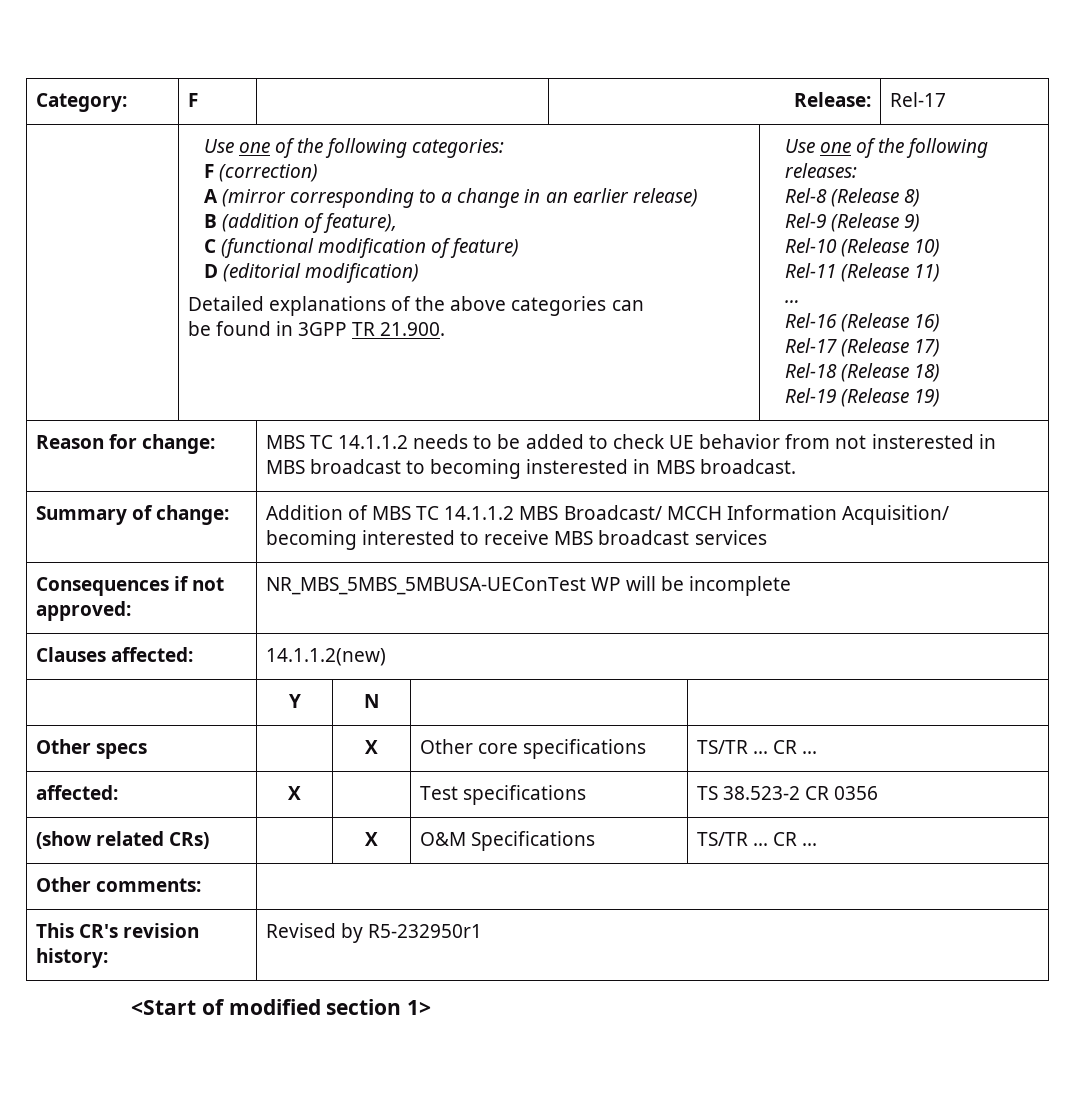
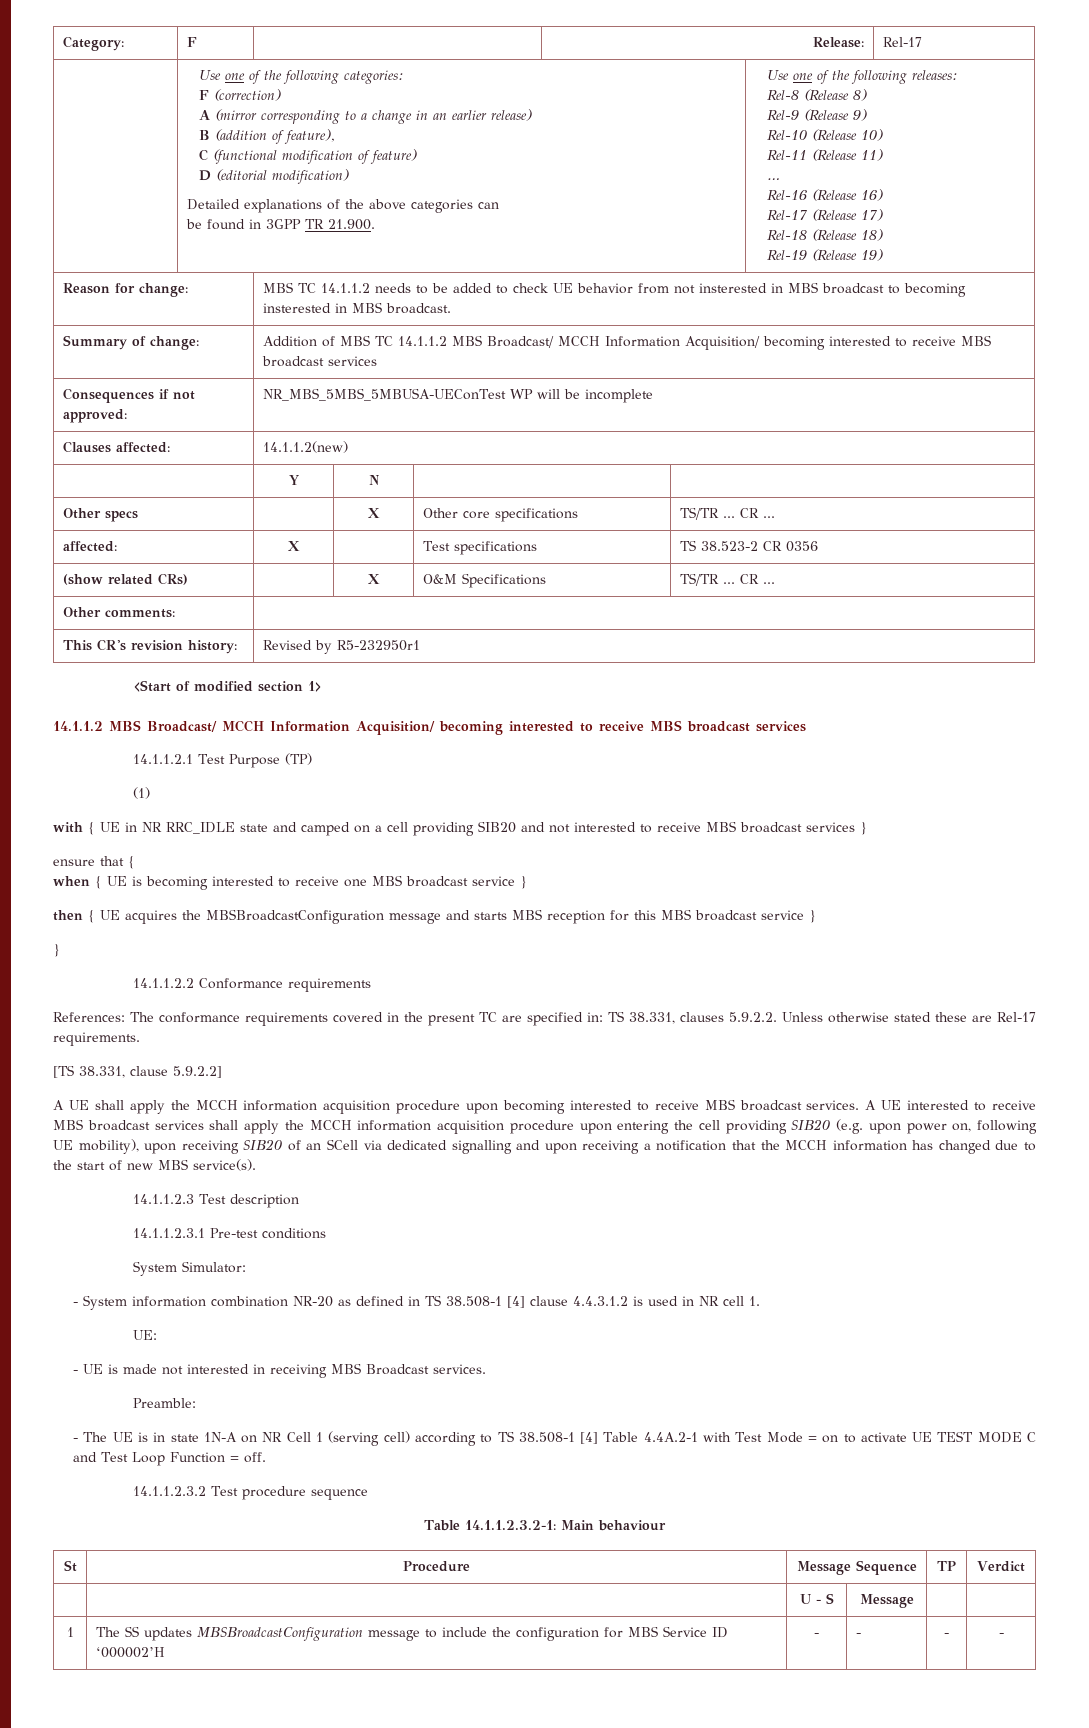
  <Start of modified section 1>
+ 14.1.1.2 MBS Broadcast/ MCCH Information Acquisition/ becoming interested to receive MBS broadcast services
+ 14.1.1.2.1 Test Purpose (TP)
+ (1)
+ with { UE in NR RRC_IDLE state and camped on a cell providing SIB20 and not interested to receive MBS broadcast services }
+ ensure that {
+ when { UE is becoming interested to receive one MBS broadcast service }
+ then { UE acquires the MBSBroadcastConfiguration message and starts MBS reception for this MBS broadcast service }
+ }
+ 14.1.1.2.2 Conformance requirements
+ References: The conformance requirements covered in the present TC are specified in: TS 38.331, clauses 5.9.2.2. Unless otherwise stated these are Rel-17 requirements.
+ [TS 38.331, clause 5.9.2.2]
+ A UE shall apply the MCCH information acquisition procedure upon becoming interested to receive MBS broadcast services. A UE interested to receive MBS broadcast services shall apply the MCCH information acquisition procedure upon entering the cell providing SIB20 (e.g. upon power on, following UE mobility), upon receiving SIB20 of an SCell via dedicated signalling and upon receiving a notification that the MCCH information has changed due to the start of new MBS service(s).
+ 14.1.1.2.3 Test description
+ 14.1.1.2.3.1 Pre-test conditions
+ System Simulator:
+ - System information combination NR-20 as defined in TS 38.508-1 [4] clause 4.4.3.1.2 is used in NR cell 1.
+ UE:
+ - UE is made not interested in receiving MBS Broadcast services.
+ Preamble:
+ - The UE is in state 1N-A on NR Cell 1 (serving cell) according to TS 38.508-1 [4] Table 4.4A.2-1 with Test Mode = on to activate UE TEST MODE C and Test Loop Function = off.
+ 14.1.1.2.3.2 Test procedure sequence
+ Table 14.1.1.2.3.2-1: Main behaviour
+ St | Procedure | Message Sequence | TP | Verdict
+ | | U - S | Message | |
+ 1 | The SS updates MBSBroadcastConfiguration message to include the configuration for MBS Service ID ‘000002’H | - | - | - | -

